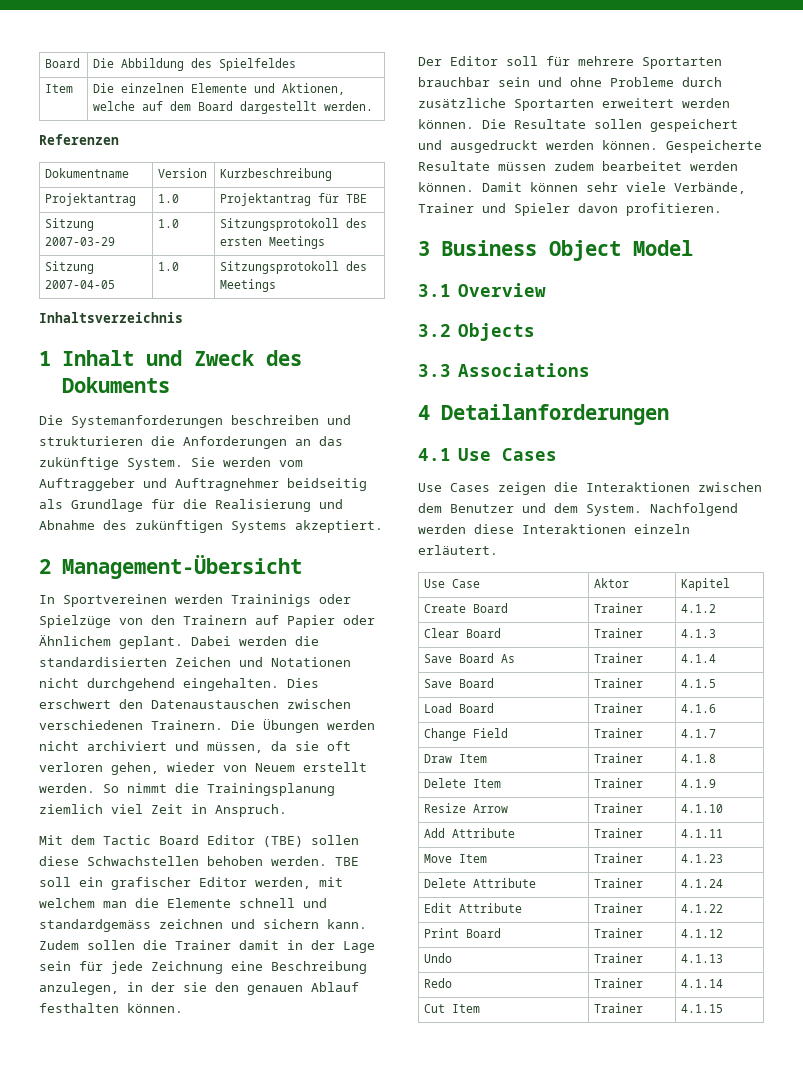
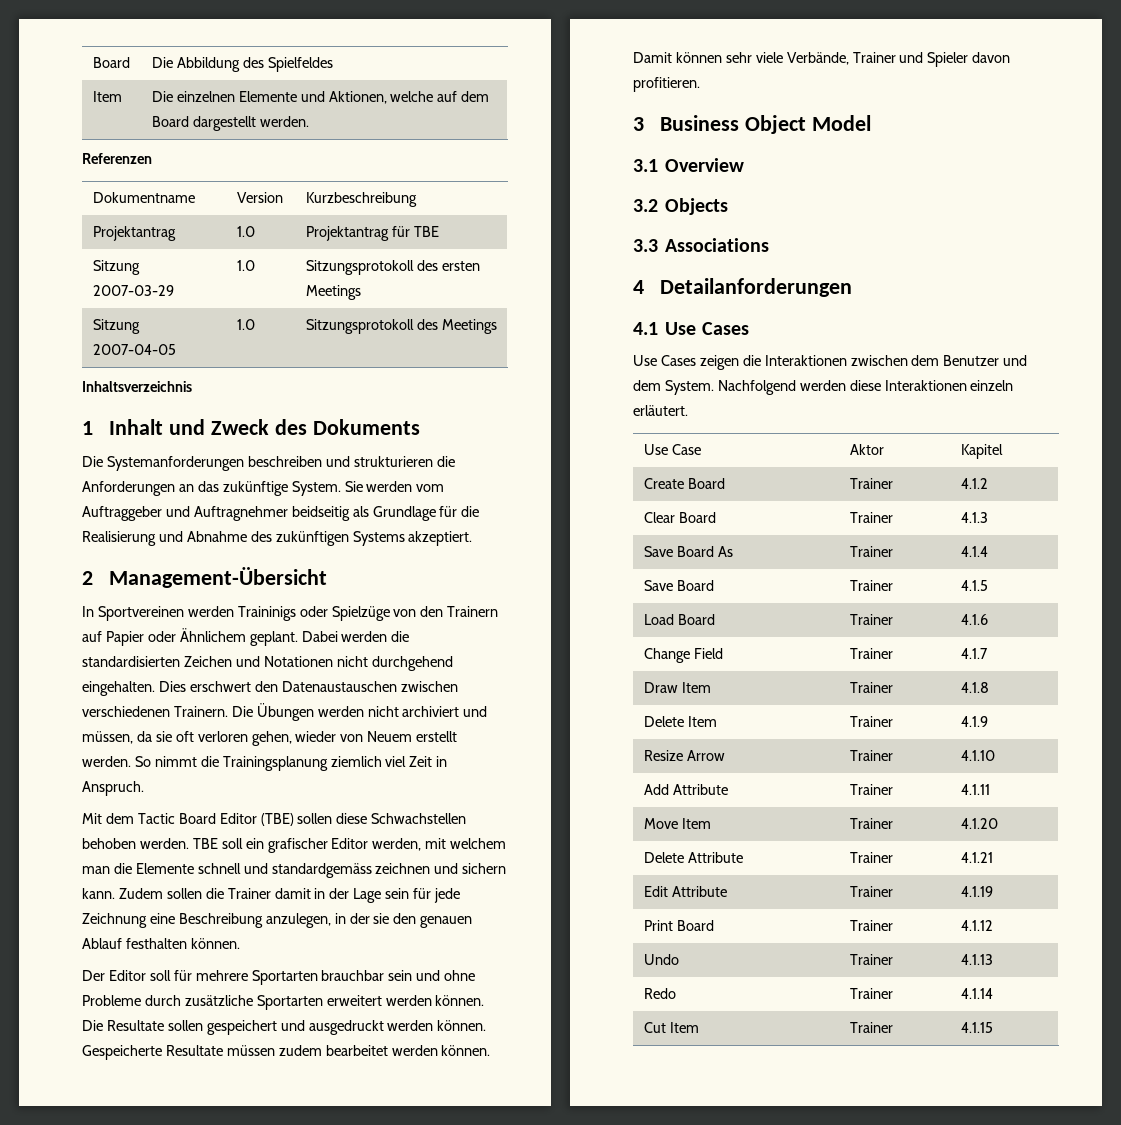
- Move Item | Trainer | 4.1.23
+ Move Item | Trainer | 4.1.20
- Delete Attribute | Trainer | 4.1.24
+ Delete Attribute | Trainer | 4.1.21
- Edit Attribute | Trainer | 4.1.22
+ Edit Attribute | Trainer | 4.1.19

